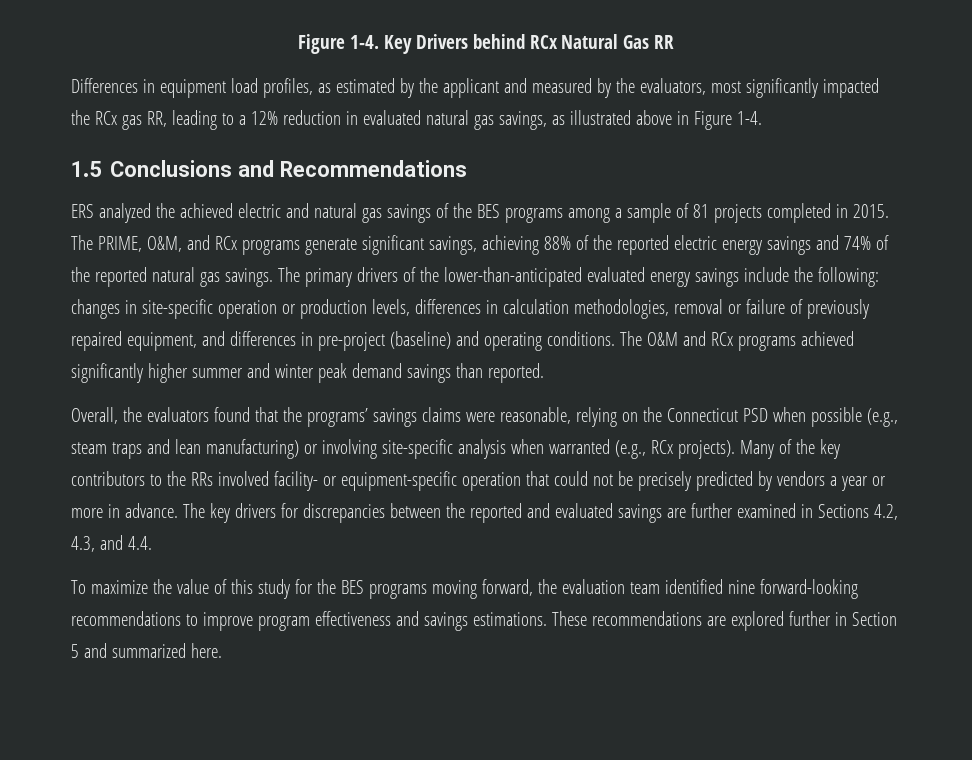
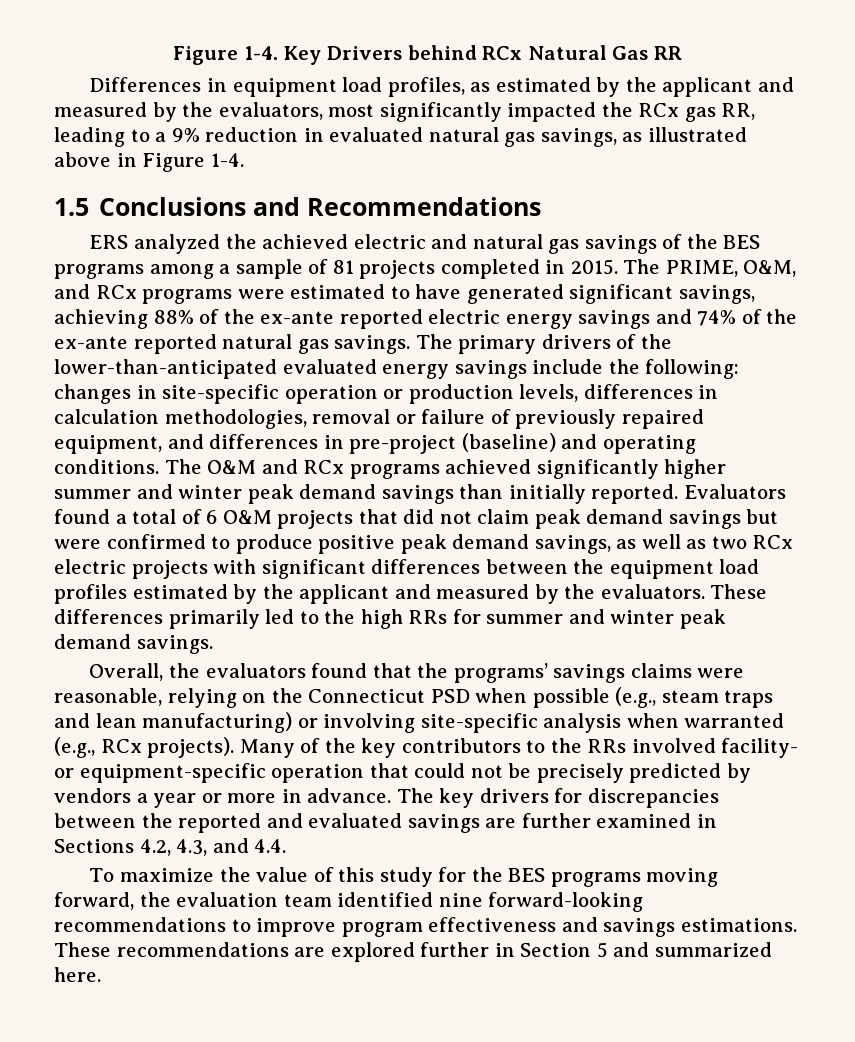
- Differences in equipment load profiles, as estimated by the applicant and measured by the evaluators, most significantly impacted the RCx gas RR, leading to a 12% reduction in evaluated natural gas savings, as illustrated above in Figure 1-4.
+ Differences in equipment load profiles, as estimated by the applicant and measured by the evaluators, most significantly impacted the RCx gas RR, leading to a 9% reduction in evaluated natural gas savings, as illustrated above in Figure 1-4.
- The PRIME, O&M, and RCx programs generate significant savings, achieving 88% of the reported electric energy savings and 74% of the reported natural gas savings.
+ The PRIME, O&M, and RCx programs were estimated to have generated significant savings, achieving 88% of the ex-ante reported electric energy savings and 74% of the ex-ante reported natural gas savings.
- The O&M and RCx programs achieved significantly higher summer and winter peak demand savings than reported.
+ The O&M and RCx programs achieved significantly higher summer and winter peak demand savings than initially reported. Evaluators found a total of 6 O&M projects that did not claim peak demand savings but were confirmed to produce positive peak demand savings, as well as two RCx electric projects with significant differences between the equipment load profiles estimated by the applicant and measured by the evaluators. These differences primarily led to the high RRs for summer and winter peak demand savings.

